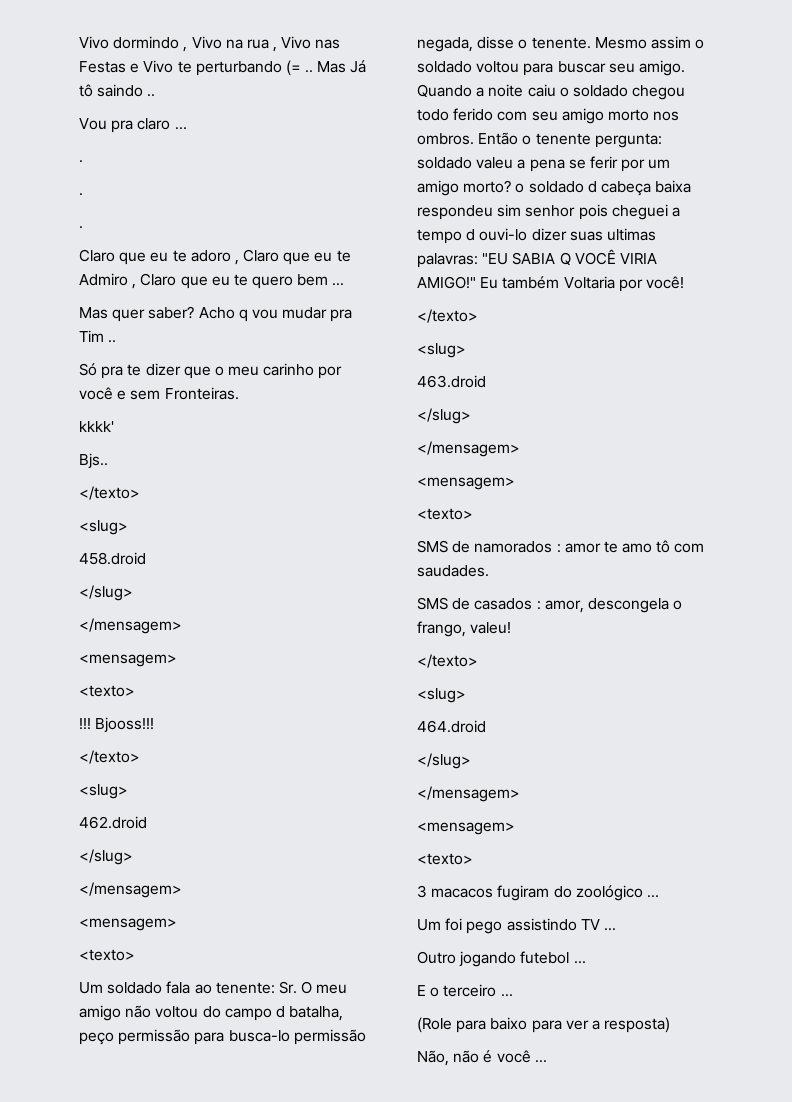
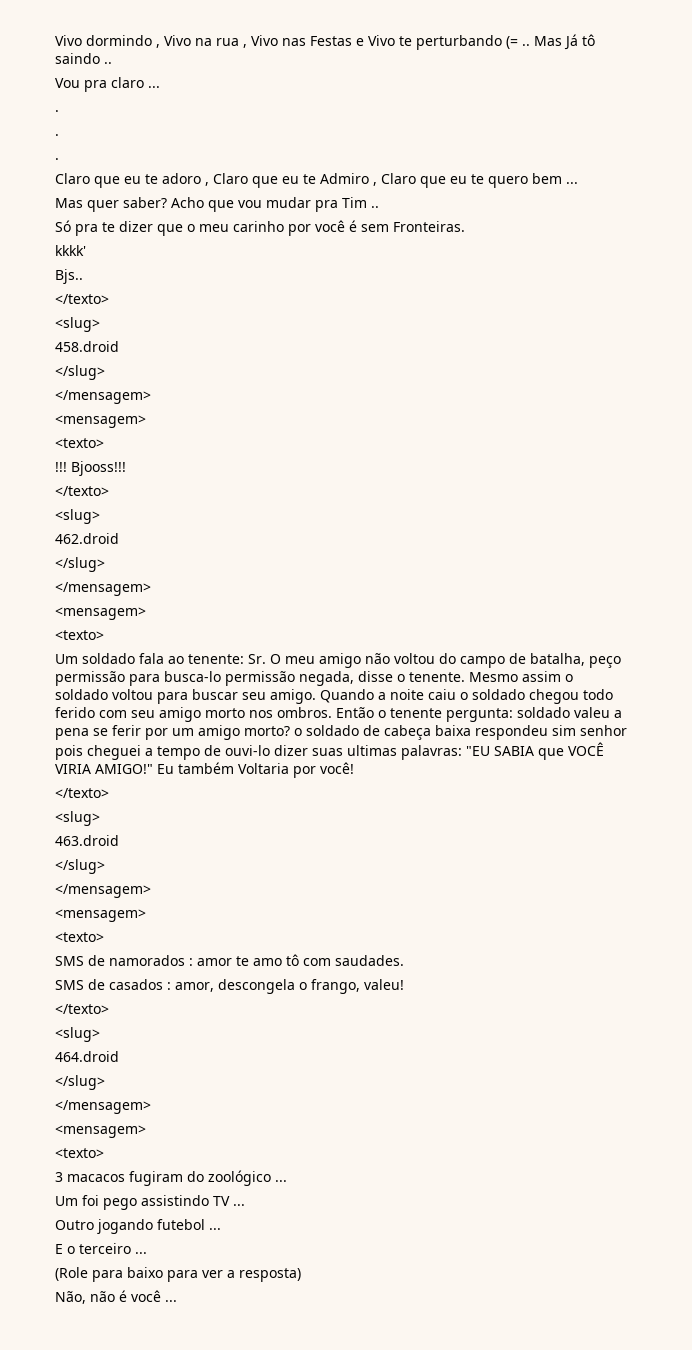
- Acho q vou mudar pra Tim ..
+ Acho que vou mudar pra Tim ..
- Só pra te dizer que o meu carinho por você e sem Fronteiras.
+ Só pra te dizer que o meu carinho por você é sem Fronteiras.
- Um soldado fala ao tenente: Sr. O meu amigo não voltou do campo d batalha, peço permissão para busca-lo permissão negada, disse o tenente.
+ Um soldado fala ao tenente: Sr. O meu amigo não voltou do campo de batalha, peço permissão para busca-lo permissão negada, disse o tenente.
- Então o tenente pergunta: soldado valeu a pena se ferir por um amigo morto? o soldado d cabeça baixa respondeu sim senhor pois cheguei a tempo d ouvi-lo dizer suas ultimas palavras: "EU SABIA Q VOCÊ VIRIA AMIGO!"
+ Então o tenente pergunta: soldado valeu a pena se ferir por um amigo morto? o soldado de cabeça baixa respondeu sim senhor pois cheguei a tempo de ouvi-lo dizer suas ultimas palavras: "EU SABIA que VOCÊ VIRIA AMIGO!"

